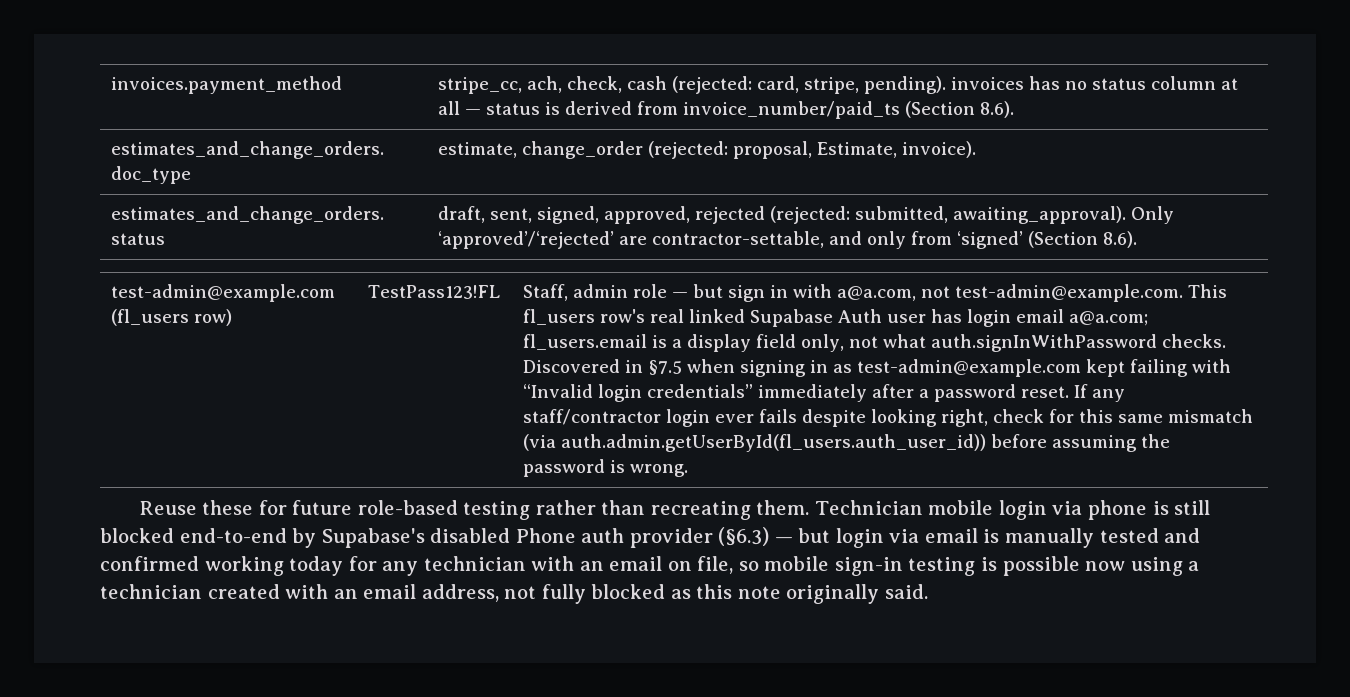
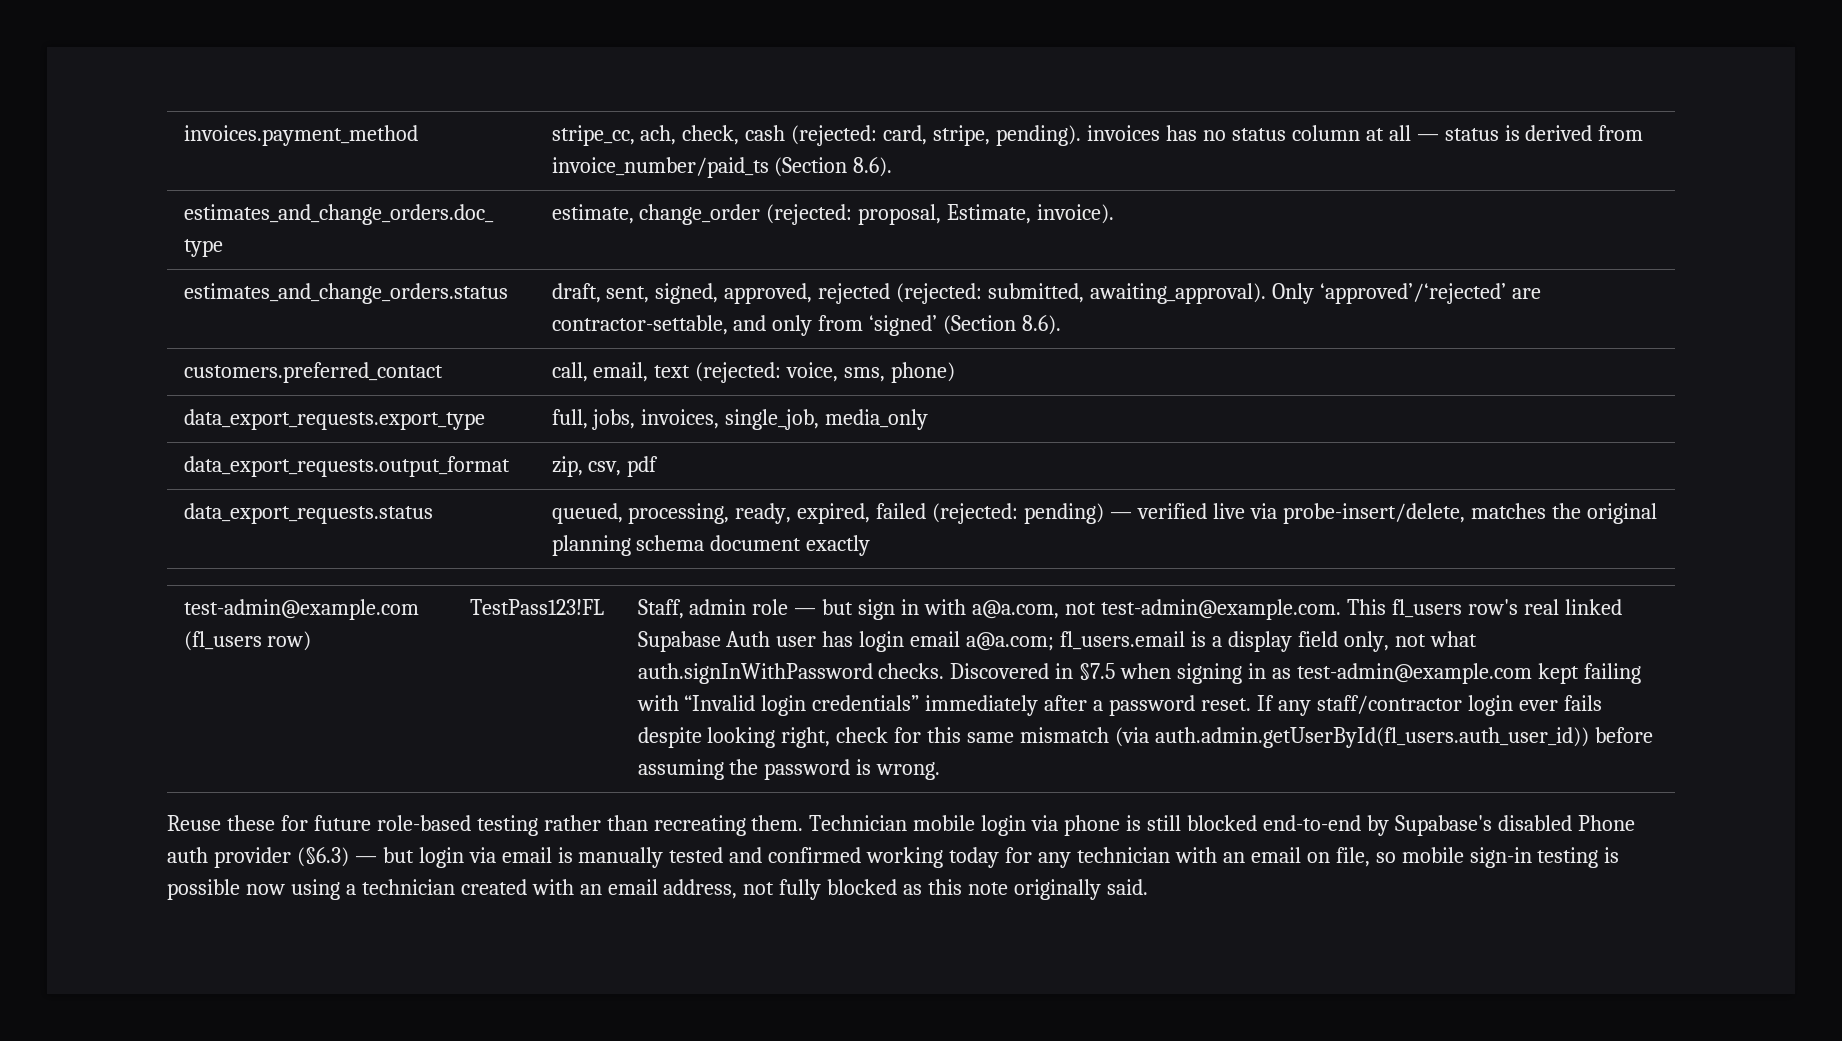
+ customers.preferred_contact | call, email, text (rejected: voice, sms, phone)
+ data_export_requests.export_type | full, jobs, invoices, single_job, media_only
+ data_export_requests.output_format | zip, csv, pdf
+ data_export_requests.status | queued, processing, ready, expired, failed (rejected: pending) — verified live via probe-insert/delete, matches the original planning schema document exactly

